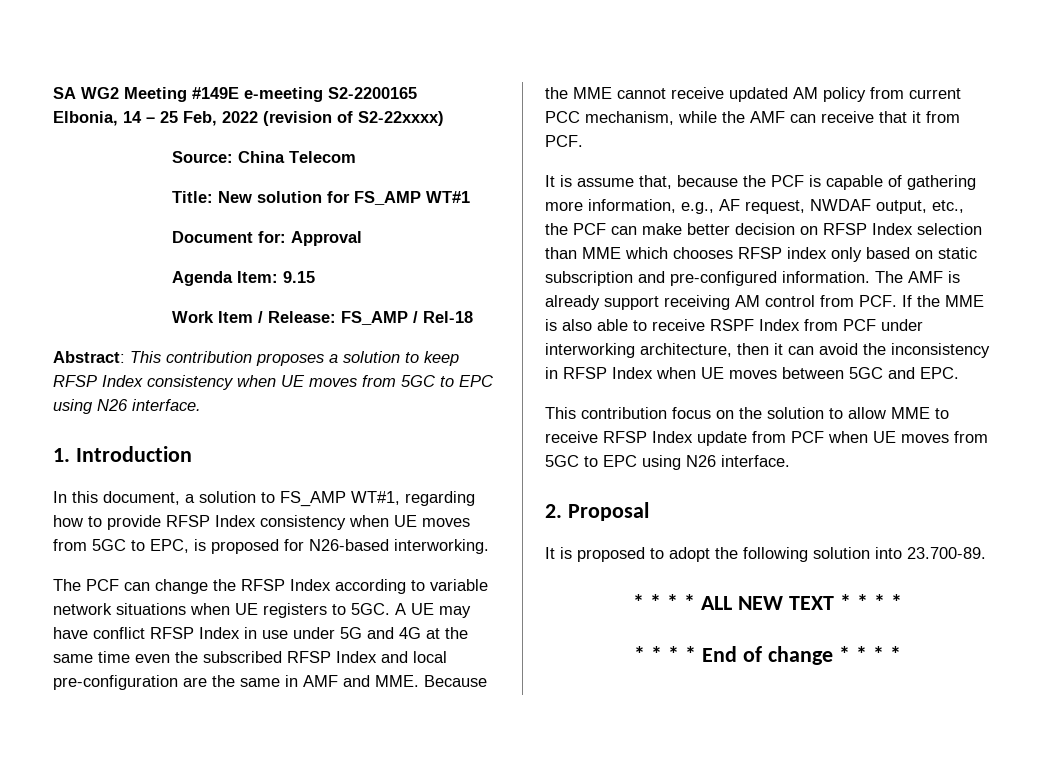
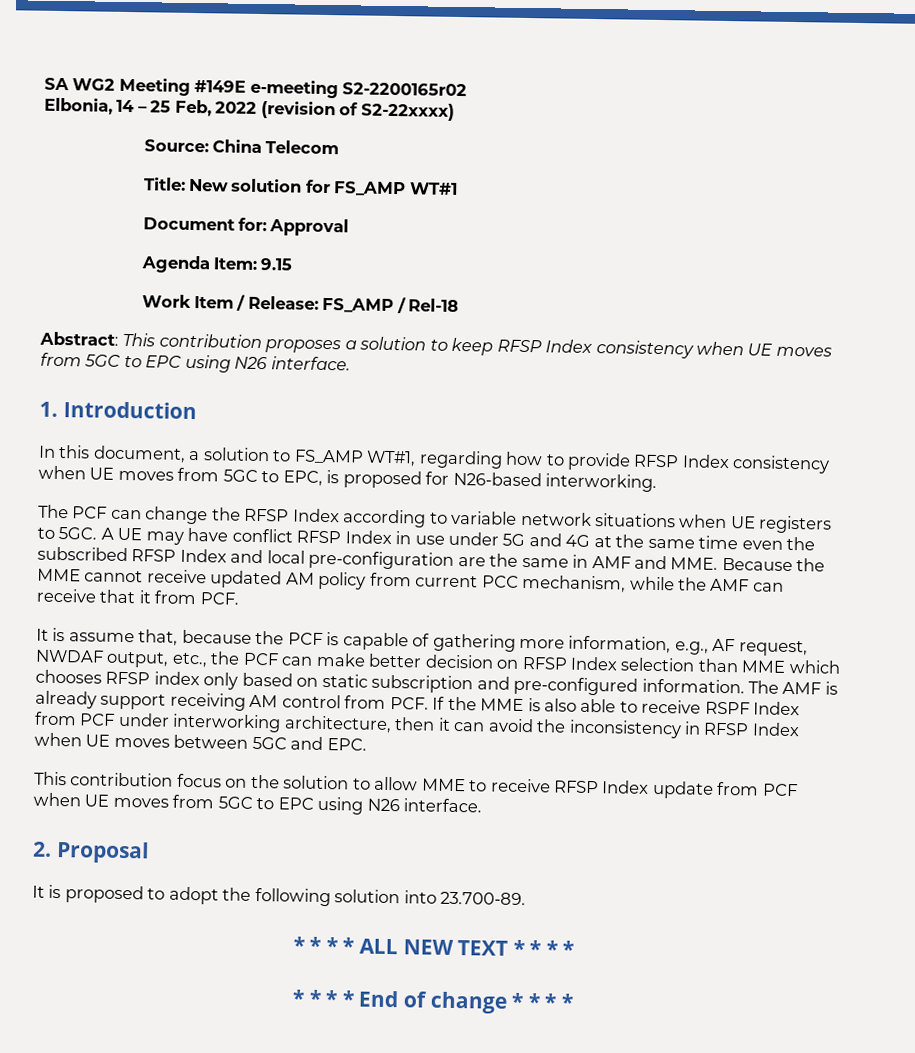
- SA WG2 Meeting #149E e-meeting S2-2200165
+ SA WG2 Meeting #149E e-meeting S2-2200165r02

